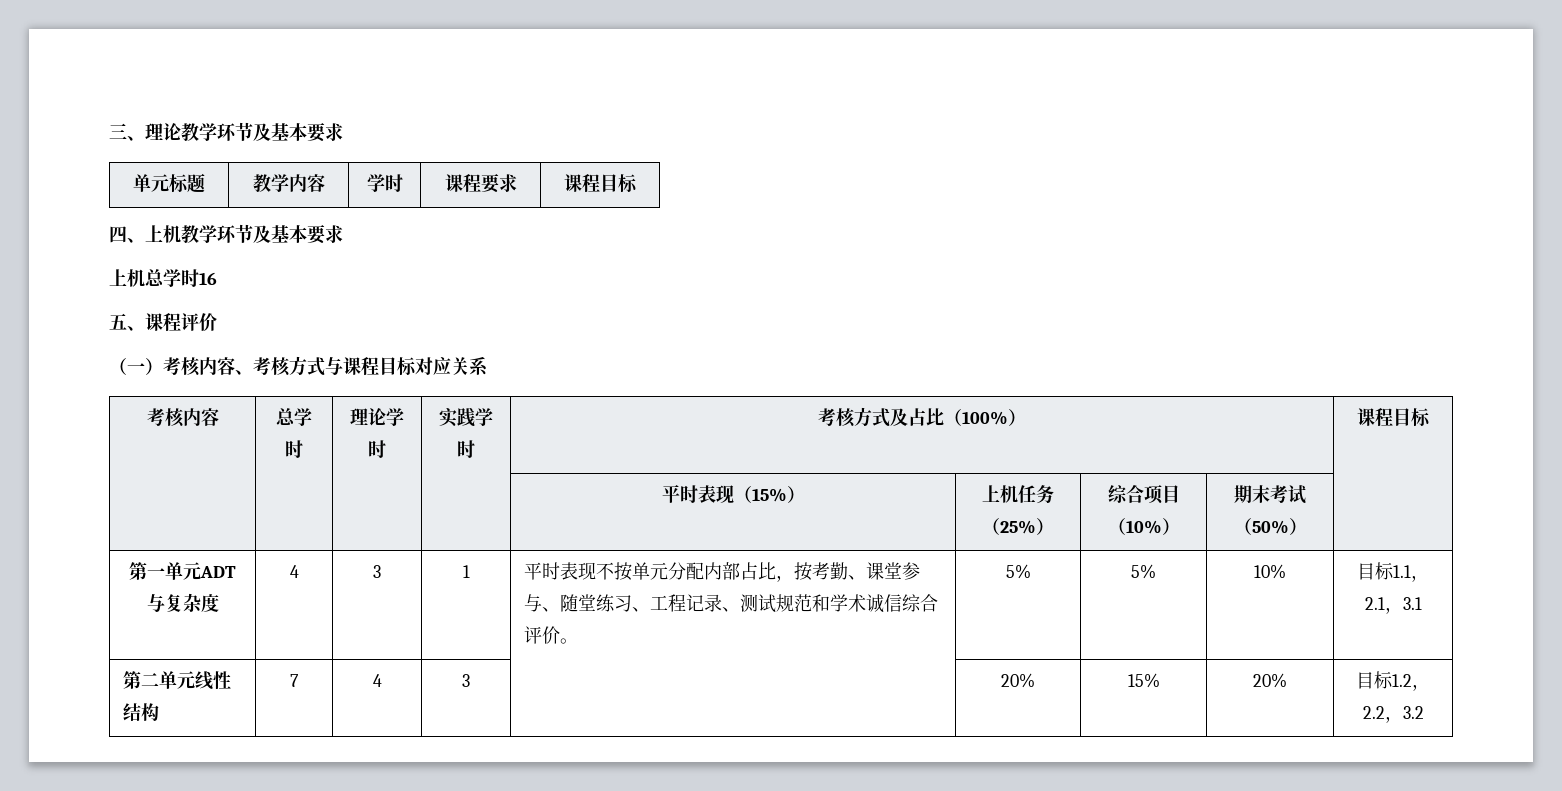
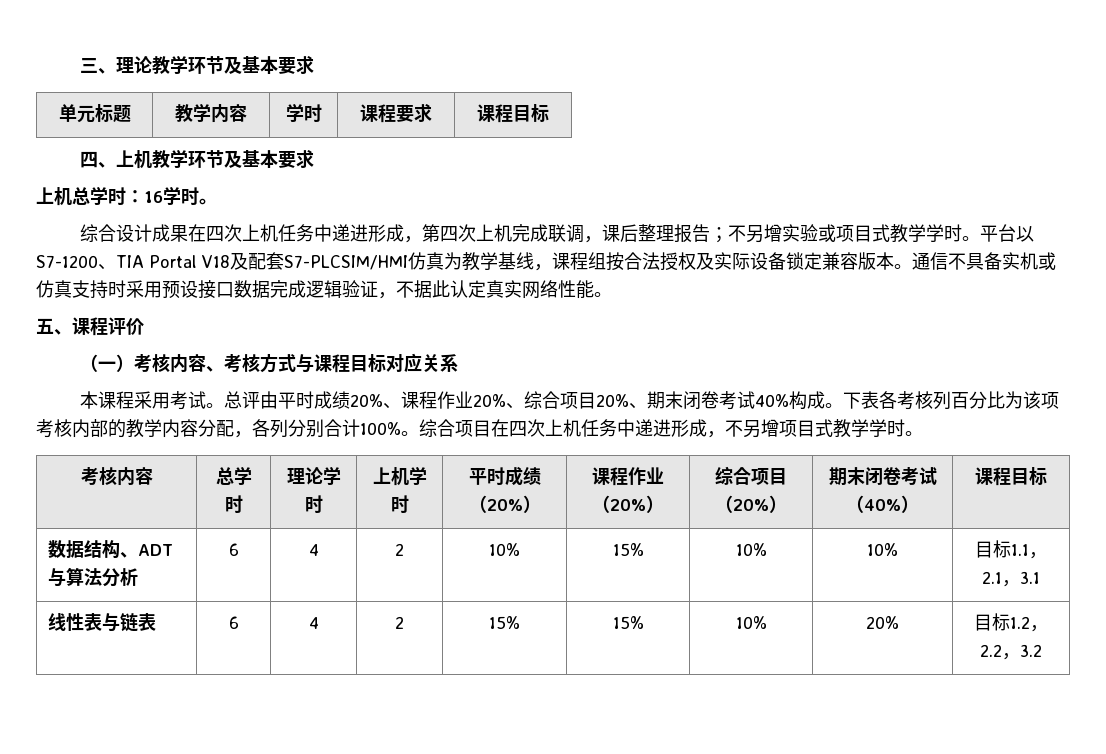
- 上机总学时16
+ 上机总学时：16学时。
+ 综合设计成果在四次上机任务中递进形成，第四次上机完成联调，课后整理报告；不另增实验或项目式教学学时。平台以S7-1200、TIA Portal V18及配套S7-PLCSIM/HMI仿真为教学基线，课程组按合法授权及实际设备锁定兼容版本。通信不具备实机或仿真支持时采用预设接口数据完成逻辑验证，不据此认定真实网络性能。
+ 本课程采用考试。总评由平时成绩20%、课程作业20%、综合项目20%、期末闭卷考试40%构成。下表各考核列百分比为该项考核内部的教学内容分配，各列分别合计100%。综合项目在四次上机任务中递进形成，不另增项目式教学学时。
- 考核内容 | 总学时 | 理论学时 | 实践学时 | 考核方式及占比（100%） | 课程目标
- | | | | 平时表现（15%） | 上机任务（25%） | 综合项目（10%） | 期末考试（50%） |
- 第一单元ADT与复杂度 | 4 | 3 | 1 | 平时表现不按单元分配内部占比，按考勤、课堂参与、随堂练习、工程记录、测试规范和学术诚信综合评价。 | 5% | 5% | 10% | 目标1.1，2.1，3.1
+ 考核内容 | 总学时 | 理论学时 | 上机学时 | 平时成绩（20%） | 课程作业（20%） | 综合项目（20%） | 期末闭卷考试（40%） | 课程目标
+ 数据结构、ADT与算法分析 | 6 | 4 | 2 | 10% | 15% | 10% | 10% | 目标1.1，2.1，3.1
- 第二单元线性结构 | 7 | 4 | 3 | | 20% | 15% | 20% | 目标1.2，2.2，3.2
+ 线性表与链表 | 6 | 4 | 2 | 15% | 15% | 10% | 20% | 目标1.2，2.2，3.2

